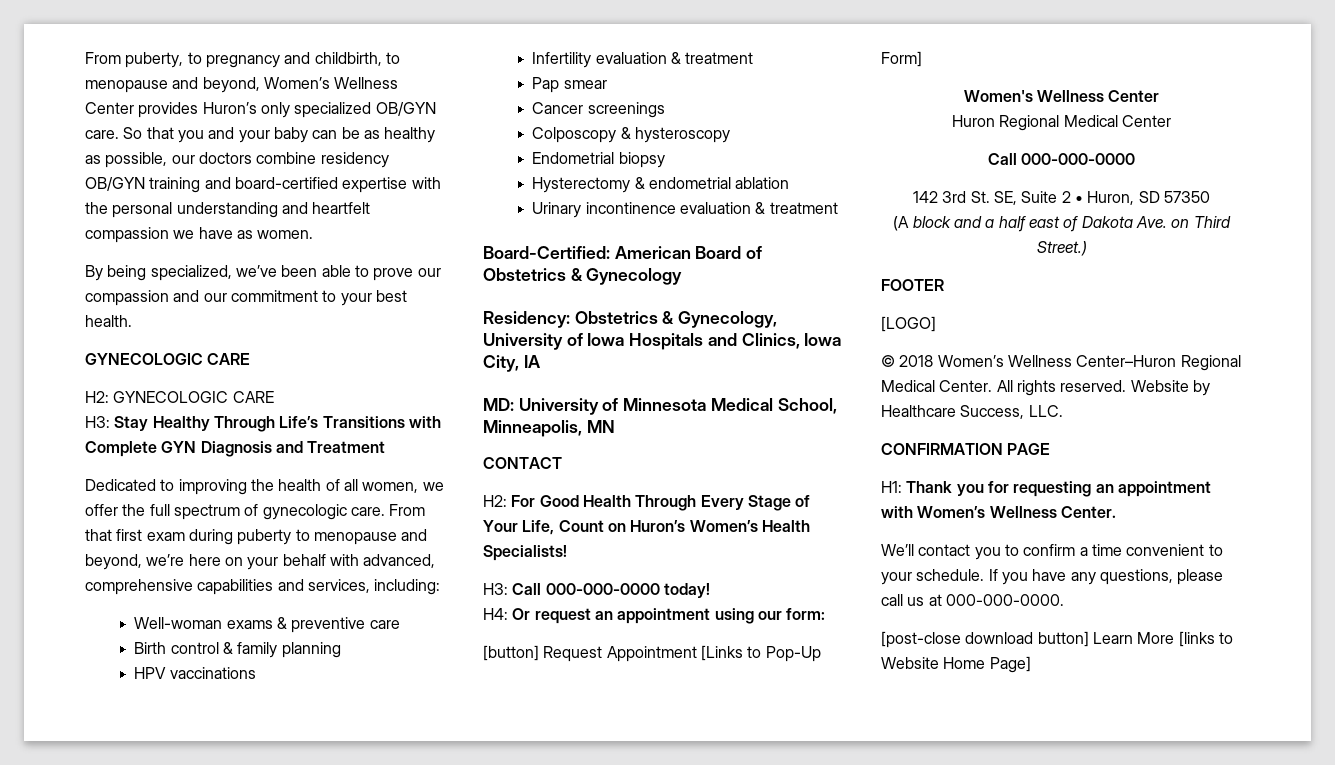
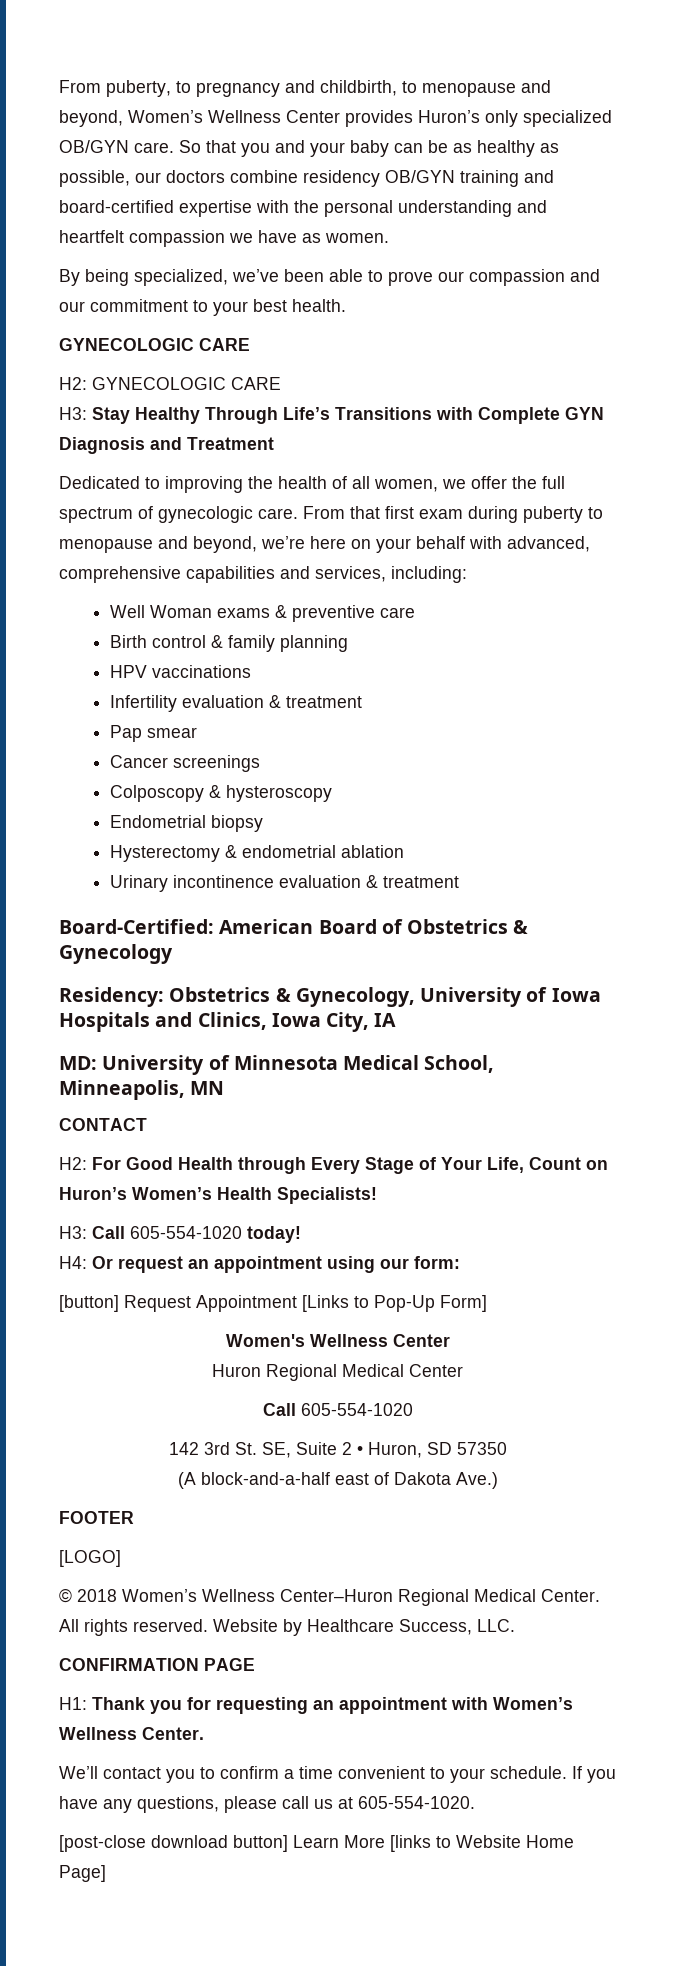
- Well-woman exams & preventive care
+ Well Woman exams & preventive care
- H2: For Good Health Through Every Stage of Your Life, Count on Huron’s Women’s Health Specialists!
+ H2: For Good Health through Every Stage of Your Life, Count on Huron’s Women’s Health Specialists!
- H3: Call 000-000-0000 today!
+ H3: Call 605-554-1020 today!
  Huron Regional Medical Center
- Call 000-000-0000
+ Call 605-554-1020
- (A block and a half east of Dakota Ave. on Third Street.)
+ (A block-and-a-half east of Dakota Ave.)
- If you have any questions, please call us at 000-000-0000.
+ If you have any questions, please call us at 605-554-1020.

